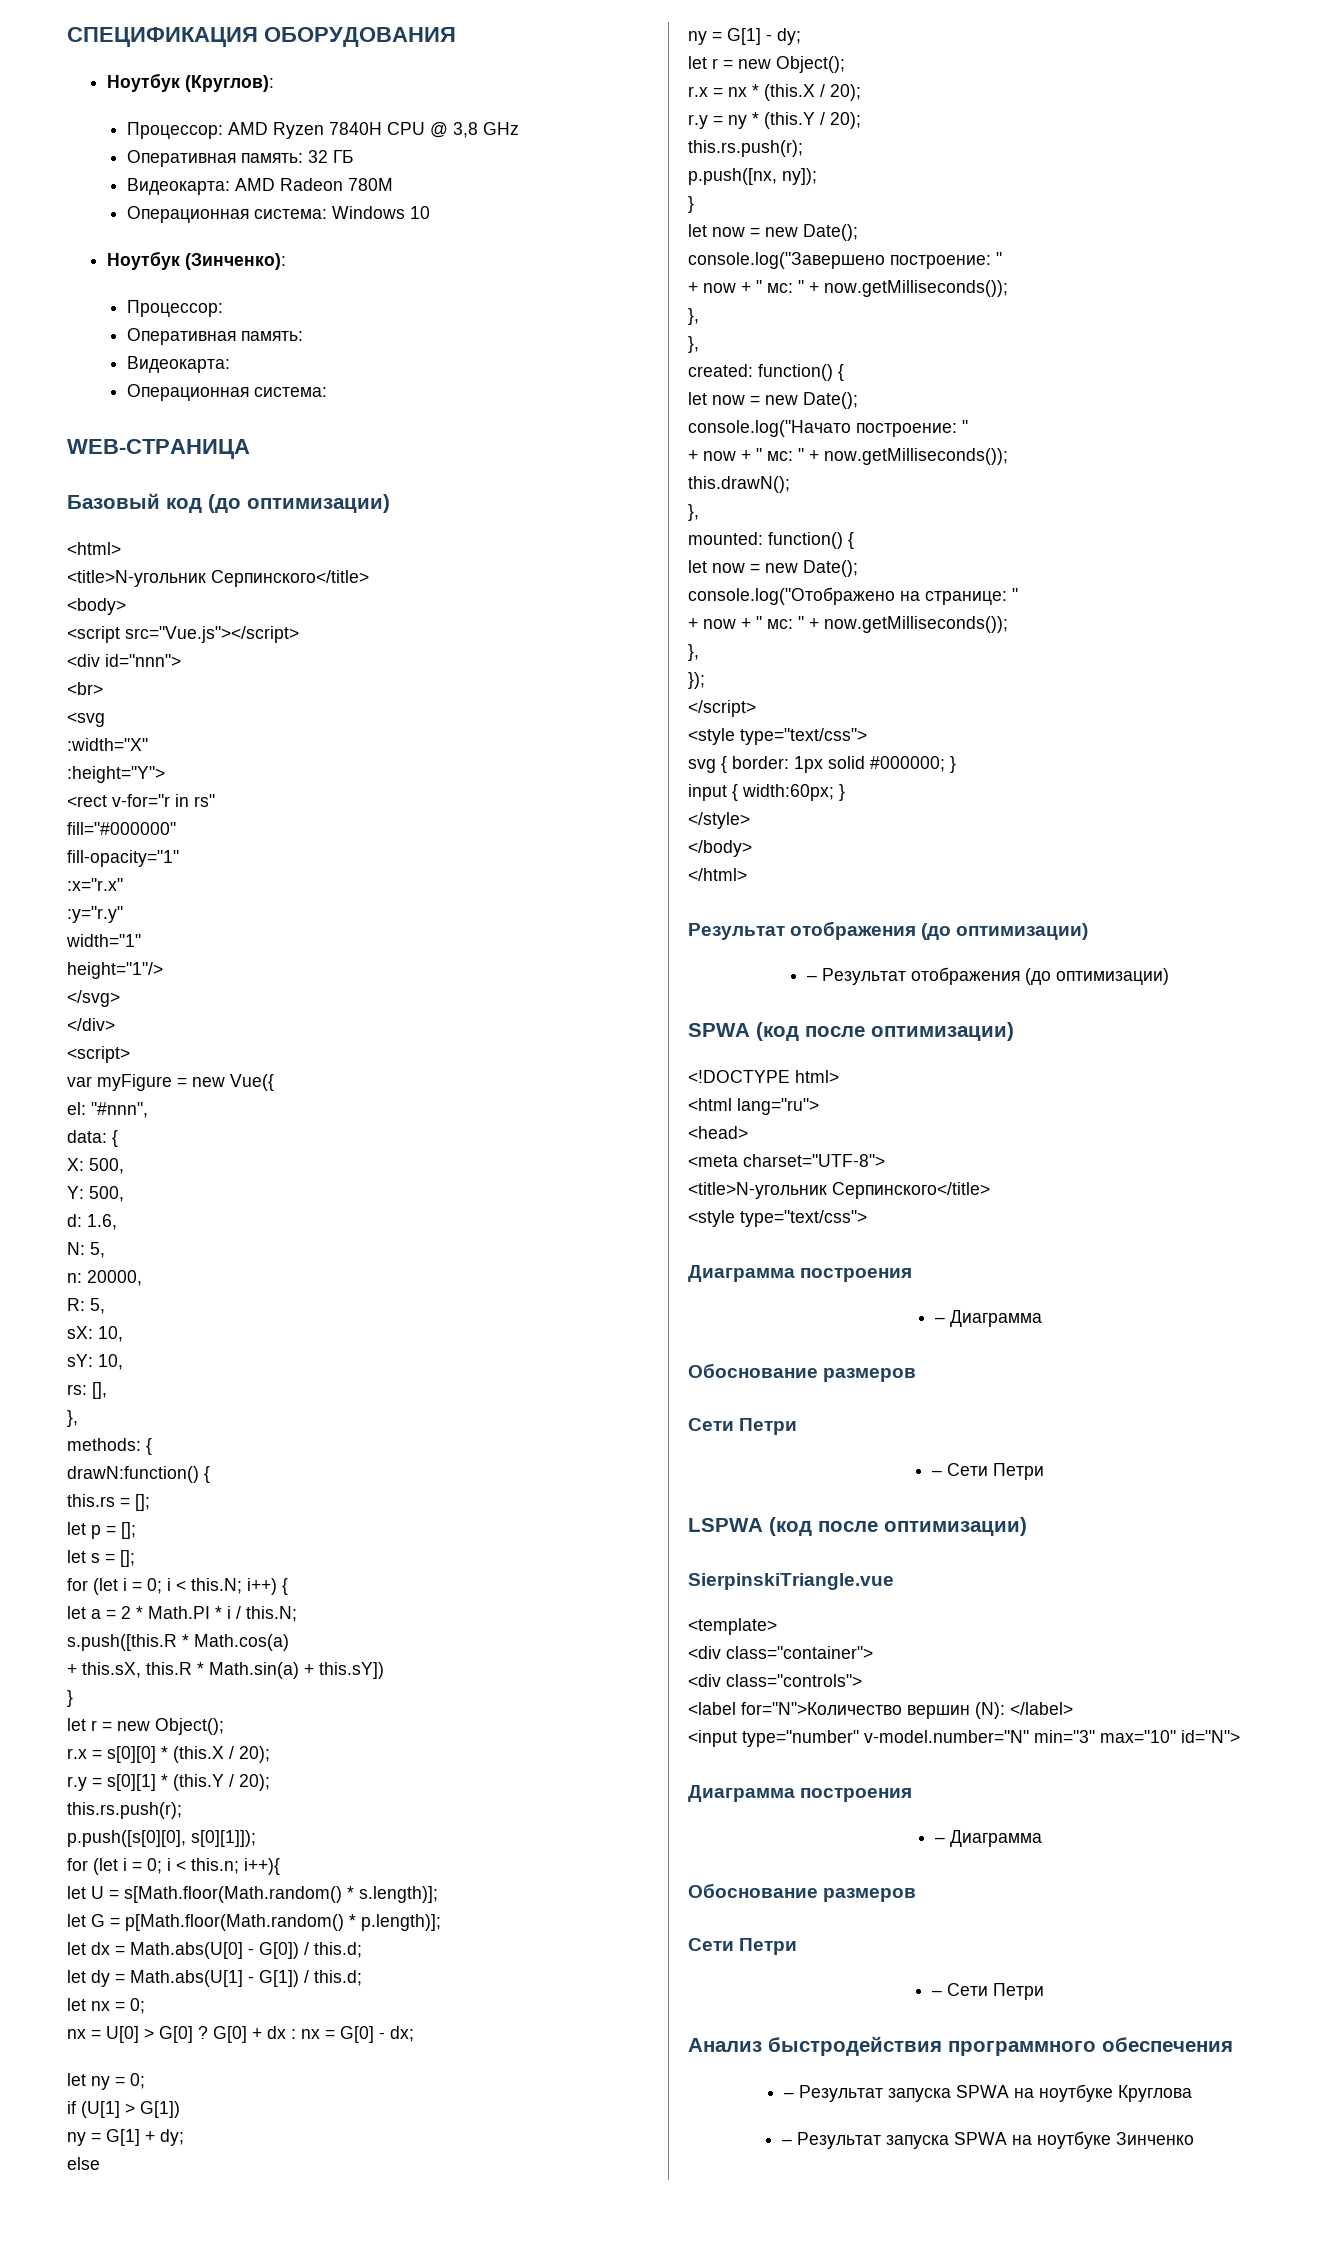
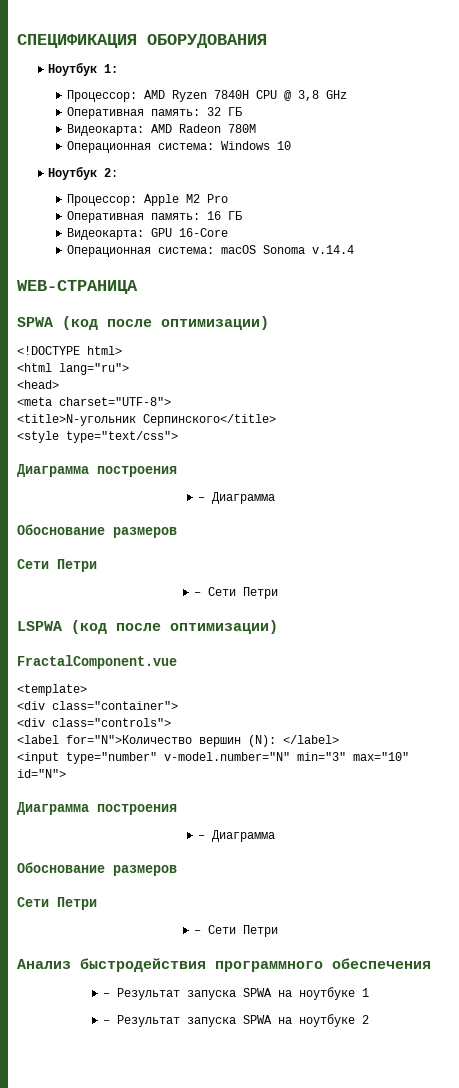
- Ноутбук (Круглов):
+ Ноутбук 1:
- Ноутбук (Зинченко):
- Процессор:
- Оперативная память:
- Видеокарта:
- Операционная система:
+ Ноутбук 2:
+ Процессор: Apple M2 Pro
+ Оперативная память: 16 ГБ
+ Видеокарта: GPU 16-Core
+ Операционная система: macOS Sonoma v.14.4
  WEB-СТРАНИЦА
- Базовый код (до оптимизации)
- <html>
- <title>N-угольник Серпинского</title>
- <body>
- <script src="Vue.js"></script>
- <div id="nnn">
- <br>
- <svg
- :width="X"
- :height="Y">
- <rect v-for="r in rs"
- fill="#000000"
- fill-opacity="1"
- :x="r.x"
- :y="r.y"
- width="1"
- height="1"/>
- </svg>
- </div>
- <script>
- var myFigure = new Vue({
- el: "#nnn",
- data: {
- X: 500,
- Y: 500,
- d: 1.6,
- N: 5,
- n: 20000,
- R: 5,
- sX: 10,
- sY: 10,
- rs: [],
- },
- methods: {
- drawN:function() {
- this.rs = [];
- let p = [];
- let s = [];
- for (let i = 0; i < this.N; i++) {
- let a = 2 * Math.PI * i / this.N;
- s.push([this.R * Math.cos(a)
- + this.sX, this.R * Math.sin(a) + this.sY])
- }
- let r = new Object();
- r.x = s[0][0] * (this.X / 20);
- r.y = s[0][1] * (this.Y / 20);
- this.rs.push(r);
- p.push([s[0][0], s[0][1]]);
- for (let i = 0; i < this.n; i++){
- let U = s[Math.floor(Math.random() * s.length)];
- let G = p[Math.floor(Math.random() * p.length)];
- let dx = Math.abs(U[0] - G[0]) / this.d;
- let dy = Math.abs(U[1] - G[1]) / this.d;
- let nx = 0;
- nx = U[0] > G[0] ? G[0] + dx : nx = G[0] - dx;
- let ny = 0;
- if (U[1] > G[1])
- ny = G[1] + dy;
- else
- ny = G[1] - dy;
- let r = new Object();
- r.x = nx * (this.X / 20);
- r.y = ny * (this.Y / 20);
- this.rs.push(r);
- p.push([nx, ny]);
- }
- let now = new Date();
- console.log("Завершено построение: "
- + now + " мс: " + now.getMilliseconds());
- },
- },
- created: function() {
- let now = new Date();
- console.log("Начато построение: "
- + now + " мс: " + now.getMilliseconds());
- this.drawN();
- },
- mounted: function() {
- let now = new Date();
- console.log("Отображено на странице: "
- + now + " мс: " + now.getMilliseconds());
- },
- });
- </script>
- <style type="text/css">
- svg { border: 1px solid #000000; }
- input { width:60px; }
- </style>
- </body>
- </html>
- Результат отображения (до оптимизации)
- – Результат отображения (до оптимизации)
- SierpinskiTriangle.vue
+ FractalComponent.vue
- – Результат запуска SPWA на ноутбуке Круглова
- – Результат запуска SPWA на ноутбуке Зинченко
+ – Результат запуска SPWA на ноутбуке 1
+ – Результат запуска SPWA на ноутбуке 2

